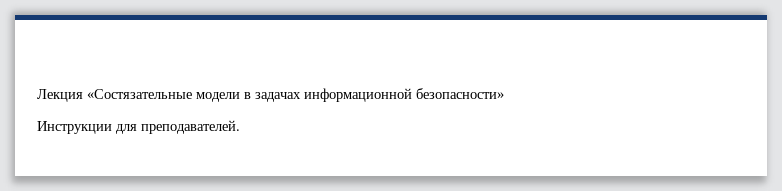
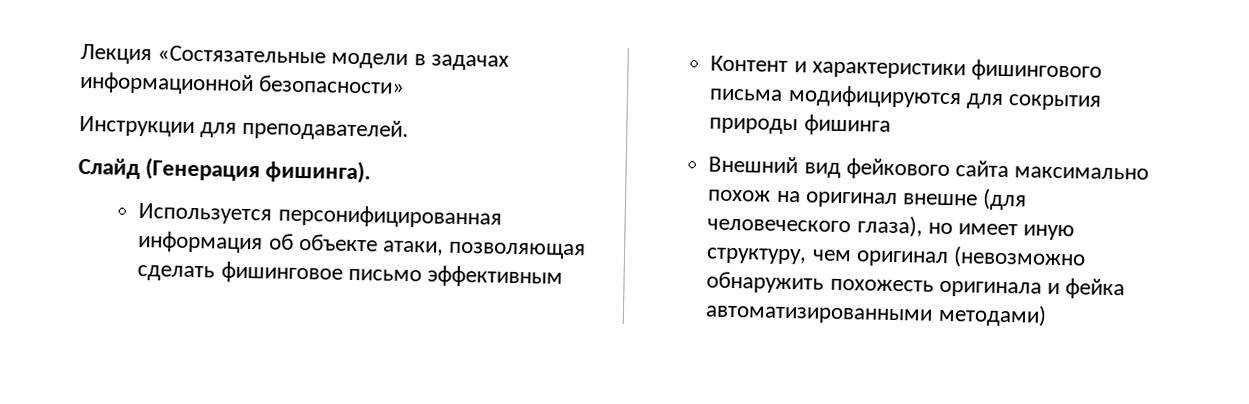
+ Слайд (Генерация фишинга).
+ Используется персонифицированная информация об объекте атаки, позволяющая сделать фишинговое письмо эффективным
+ Контент и характеристики фишингового письма модифицируются для сокрытия природы фишинга
+ Внешний вид фейкового сайта максимально похож на оригинал внешне (для человеческого глаза), но имеет иную структуру, чем оригинал (невозможно обнаружить похожесть оригинала и фейка автоматизированными методами)

